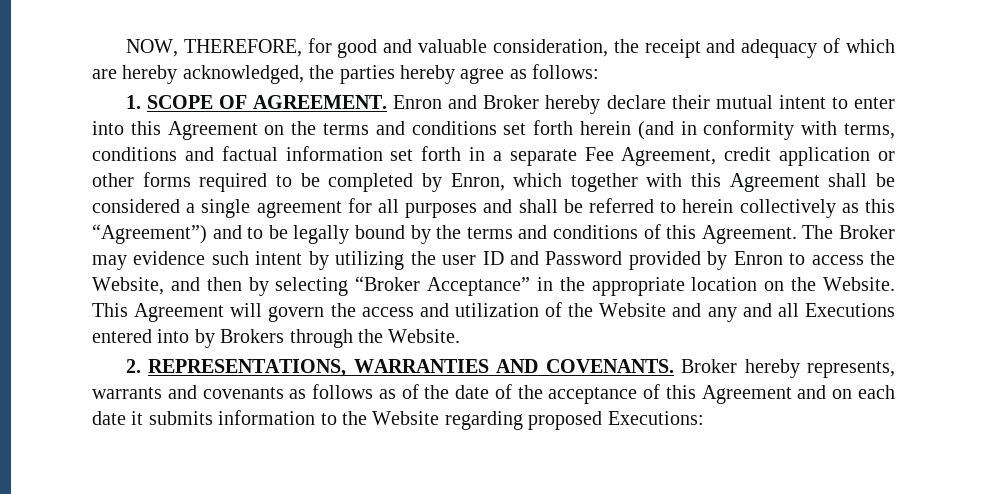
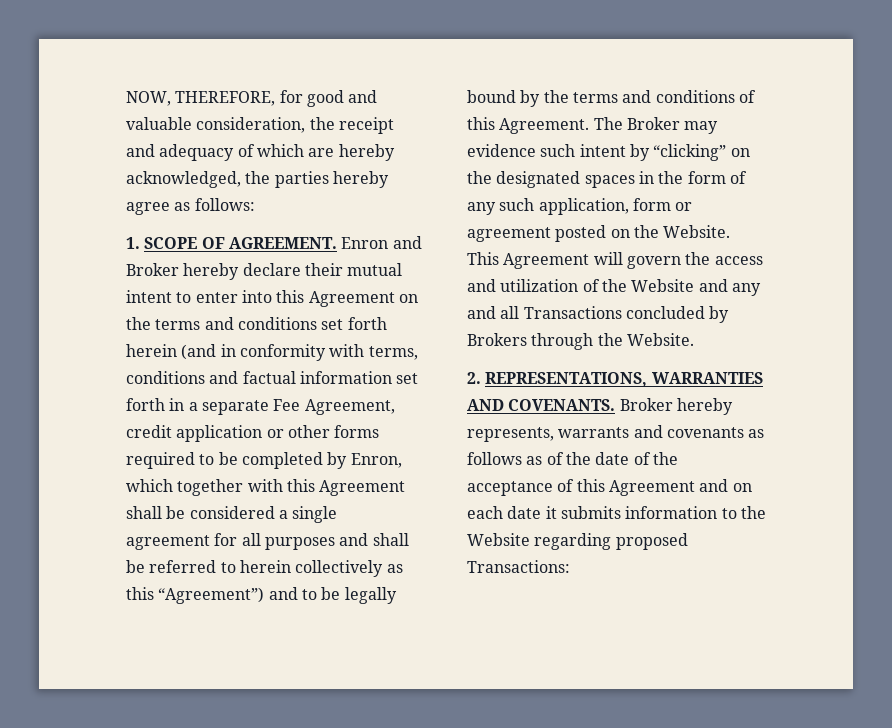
- The Broker may evidence such intent by utilizing the user ID and Password provided by Enron to access the Website, and then by selecting “Broker Acceptance” in the appropriate location on the Website.
+ The Broker may evidence such intent by “clicking” on the designated spaces in the form of any such application, form or agreement posted on the Website.
- This Agreement will govern the access and utilization of the Website and any and all Executions entered into by Brokers through the Website.
+ This Agreement will govern the access and utilization of the Website and any and all Transactions concluded by Brokers through the Website.
- Broker hereby represents, warrants and covenants as follows as of the date of the acceptance of this Agreement and on each date it submits information to the Website regarding proposed Executions:
+ Broker hereby represents, warrants and covenants as follows as of the date of the acceptance of this Agreement and on each date it submits information to the Website regarding proposed Transactions:

